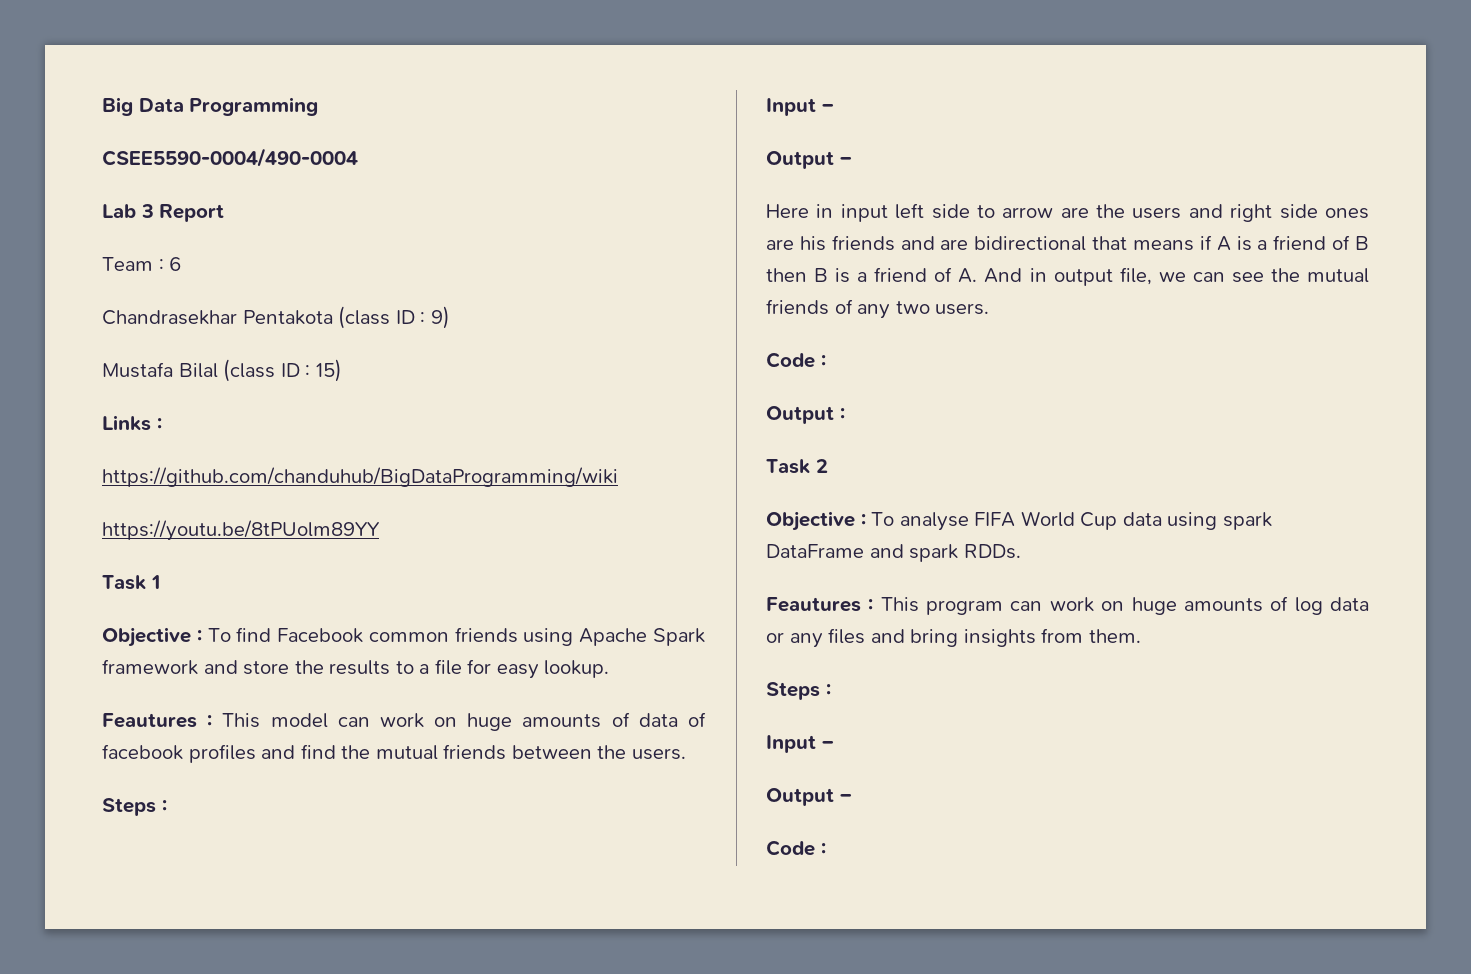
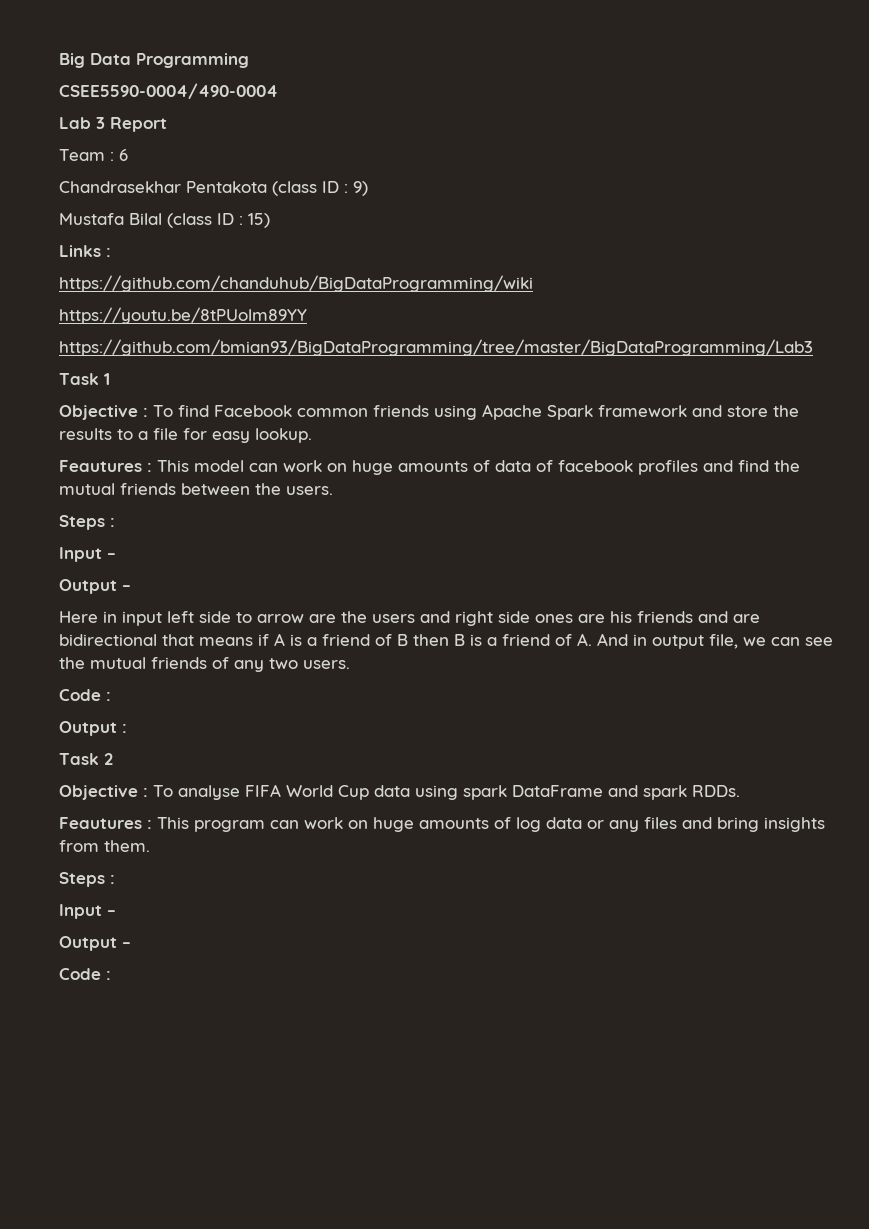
+ https://github.com/bmian93/BigDataProgramming/tree/master/BigDataProgramming/Lab3

